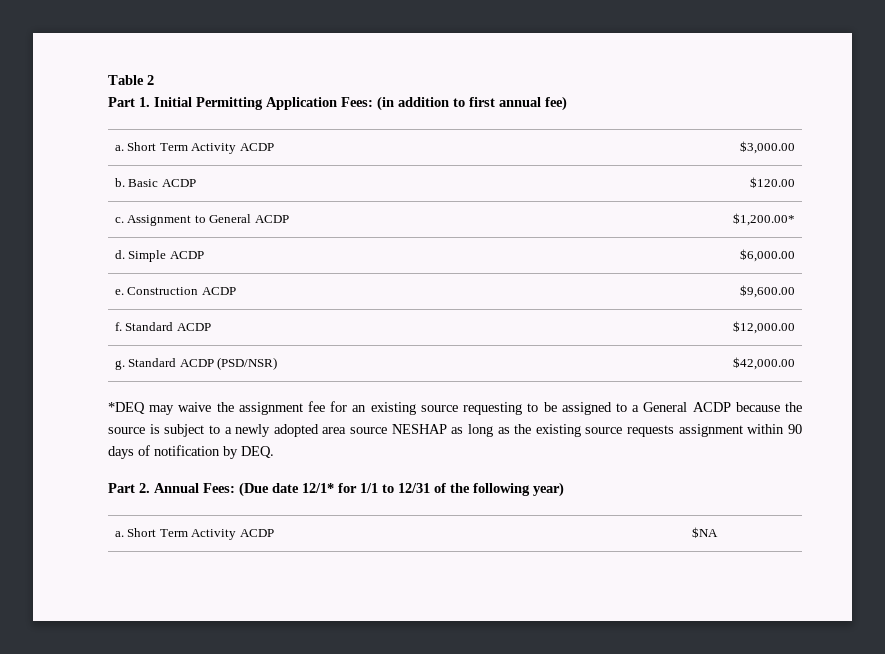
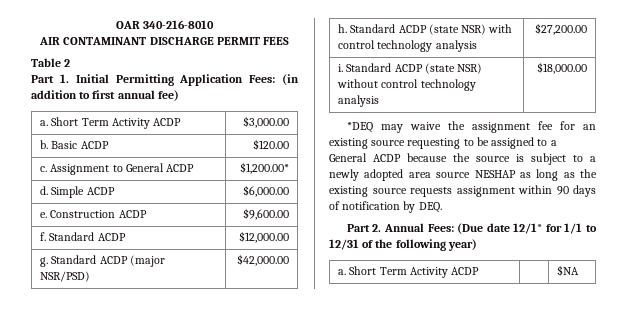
+ OAR 340-216-8010
+ AIR CONTAMINANT DISCHARGE PERMIT FEES
- g. Standard ACDP (PSD/NSR) | $42,000.00
+ g. Standard ACDP (major NSR/PSD) | $42,000.00
+ h. Standard ACDP (state NSR) with control technology analysis | $27,200.00
+ i. Standard ACDP (state NSR) without control technology analysis | $18,000.00

